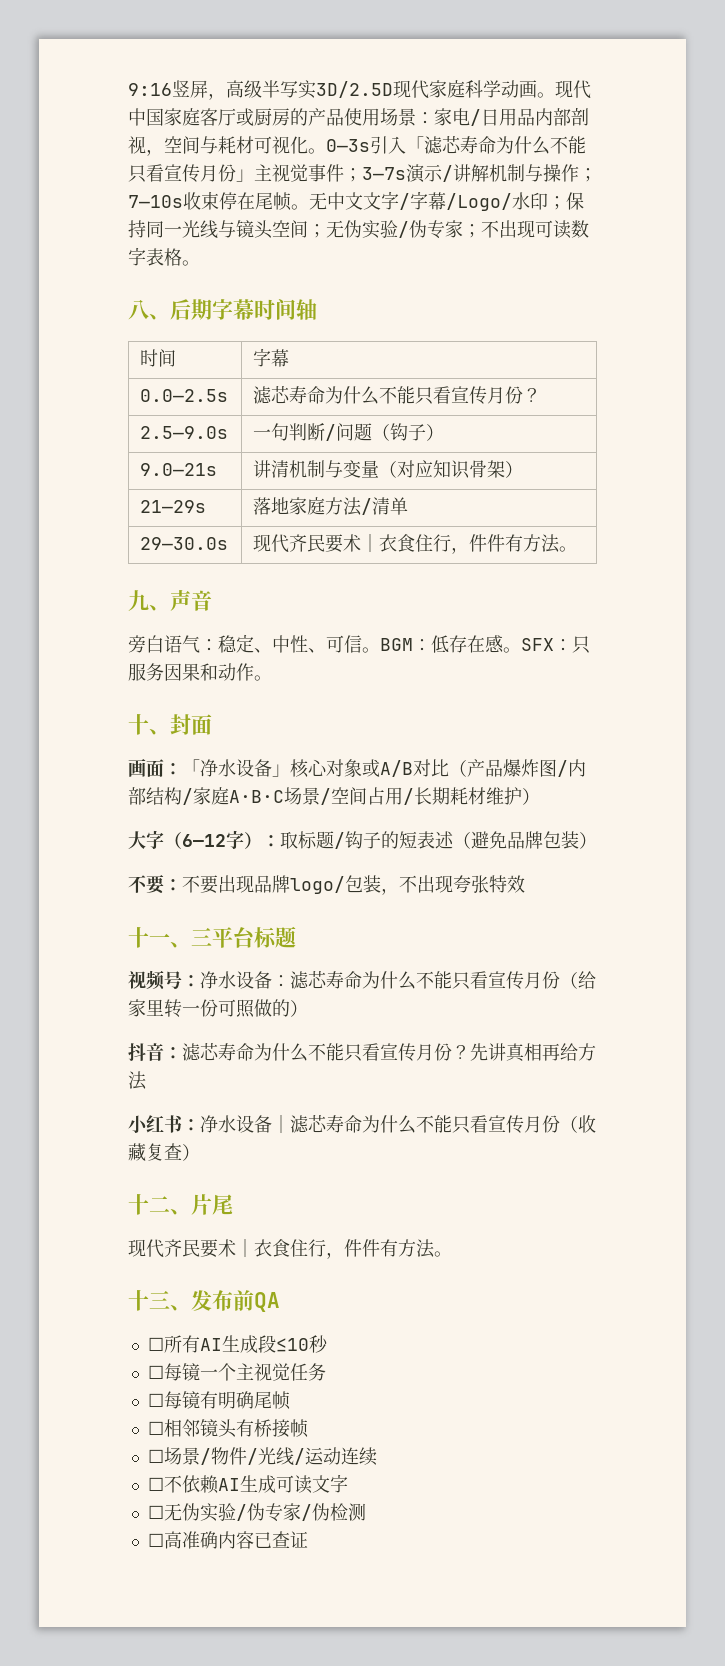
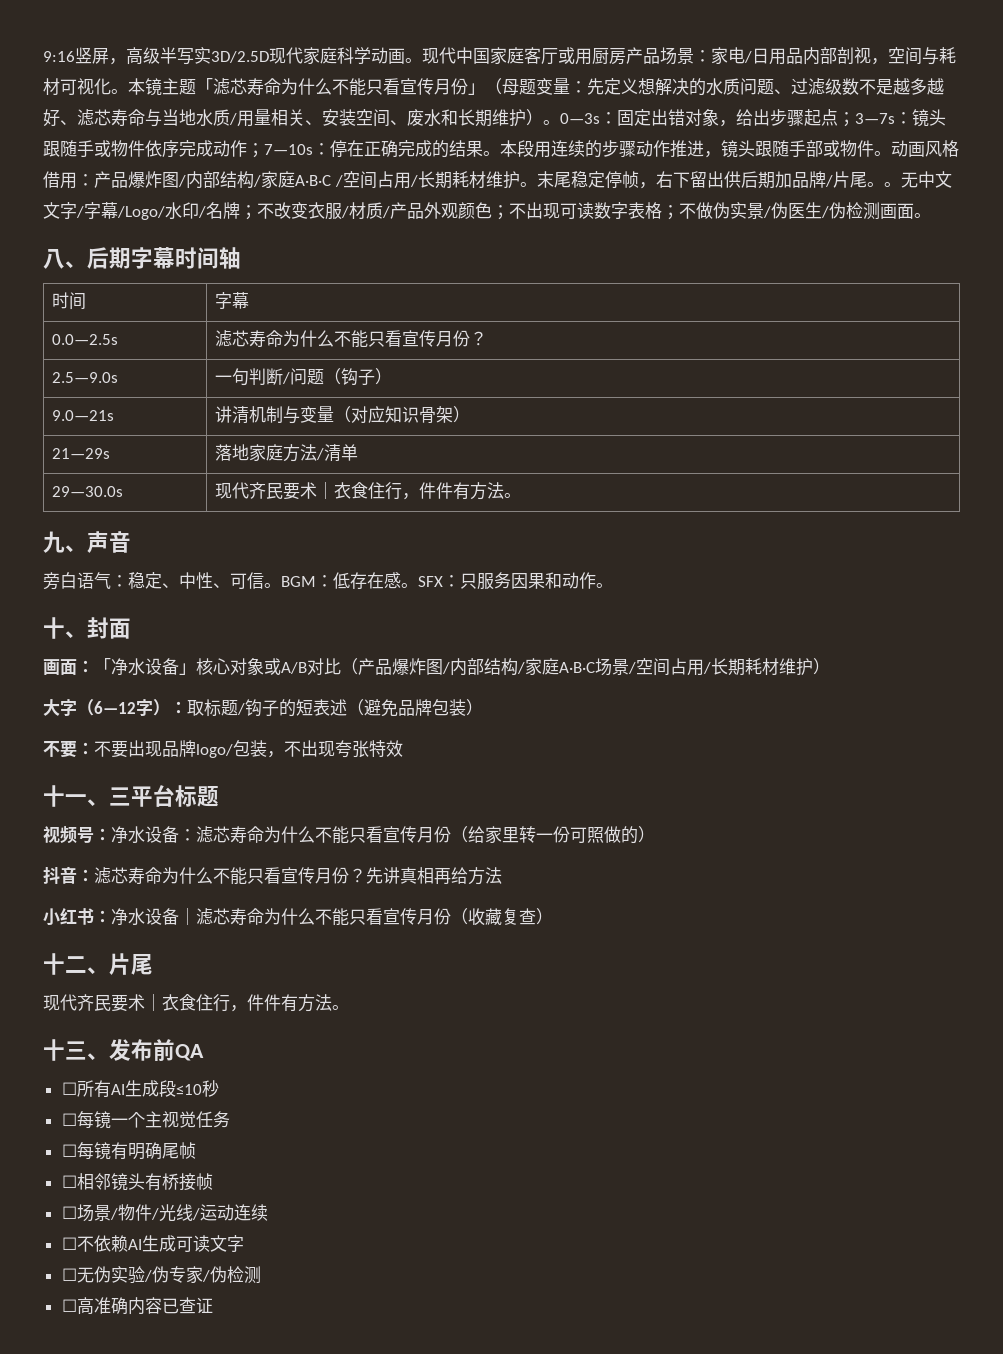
- 现代中国家庭客厅或厨房的产品使用场景：家电/日用品内部剖视，空间与耗材可视化。
+ 现代中国家庭客厅或用厨房产品场景：家电/日用品内部剖视，空间与耗材可视化。
- 0—3s引入「滤芯寿命为什么不能只看宣传月份」主视觉事件；3—7s演示/讲解机制与操作；7—10s收束停在尾帧。
+ 本镜主题「滤芯寿命为什么不能只看宣传月份」（母题变量：先定义想解决的水质问题、过滤级数不是越多越好、滤芯寿命与当地水质/用量相关、安装空间、废水和长期维护）。0—3s：固定出错对象，给出步骤起点；3—7s：镜头跟随手或物件依序完成动作；7—10s：停在正确完成的结果。本段用连续的步骤动作推进，镜头跟随手部或物件。动画风格借用：产品爆炸图/内部结构/家庭A·B·C /空间占用/长期耗材维护。末尾稳定停帧，右下留出供后期加品牌/片尾。。
- 无中文文字/字幕/Logo/水印；保持同一光线与镜头空间；无伪实验/伪专家；不出现可读数字表格。
+ 无中文文字/字幕/Logo/水印/名牌；不改变衣服/材质/产品外观颜色；不出现可读数字表格；不做伪实景/伪医生/伪检测画面。

